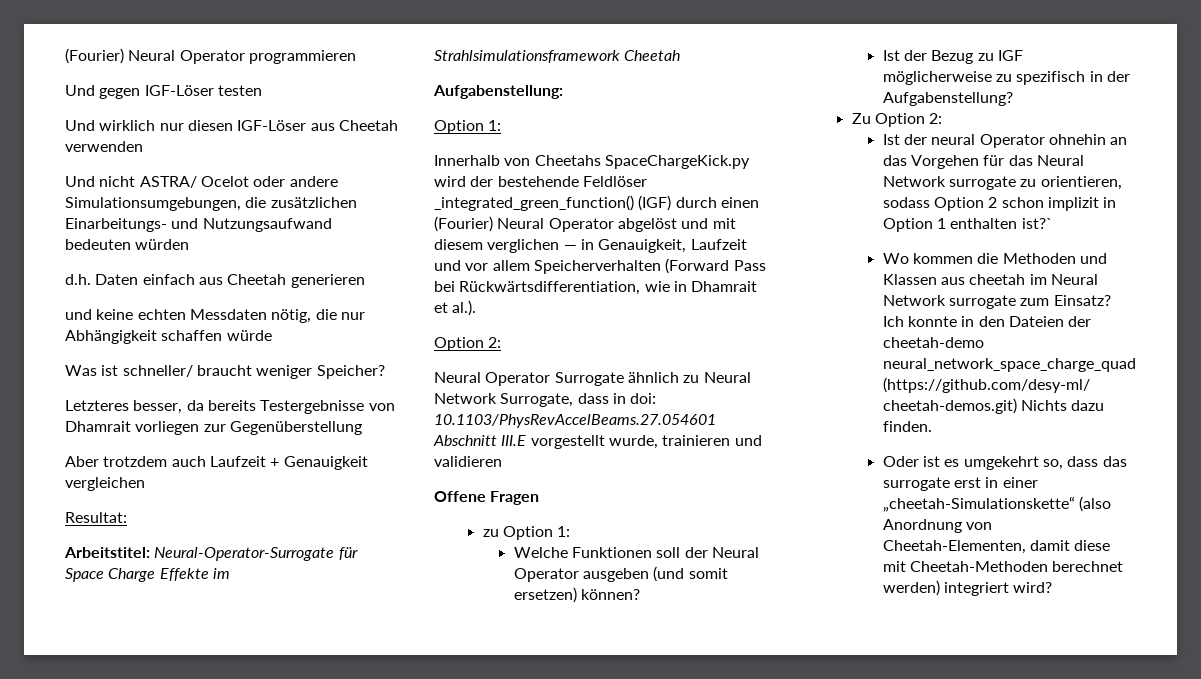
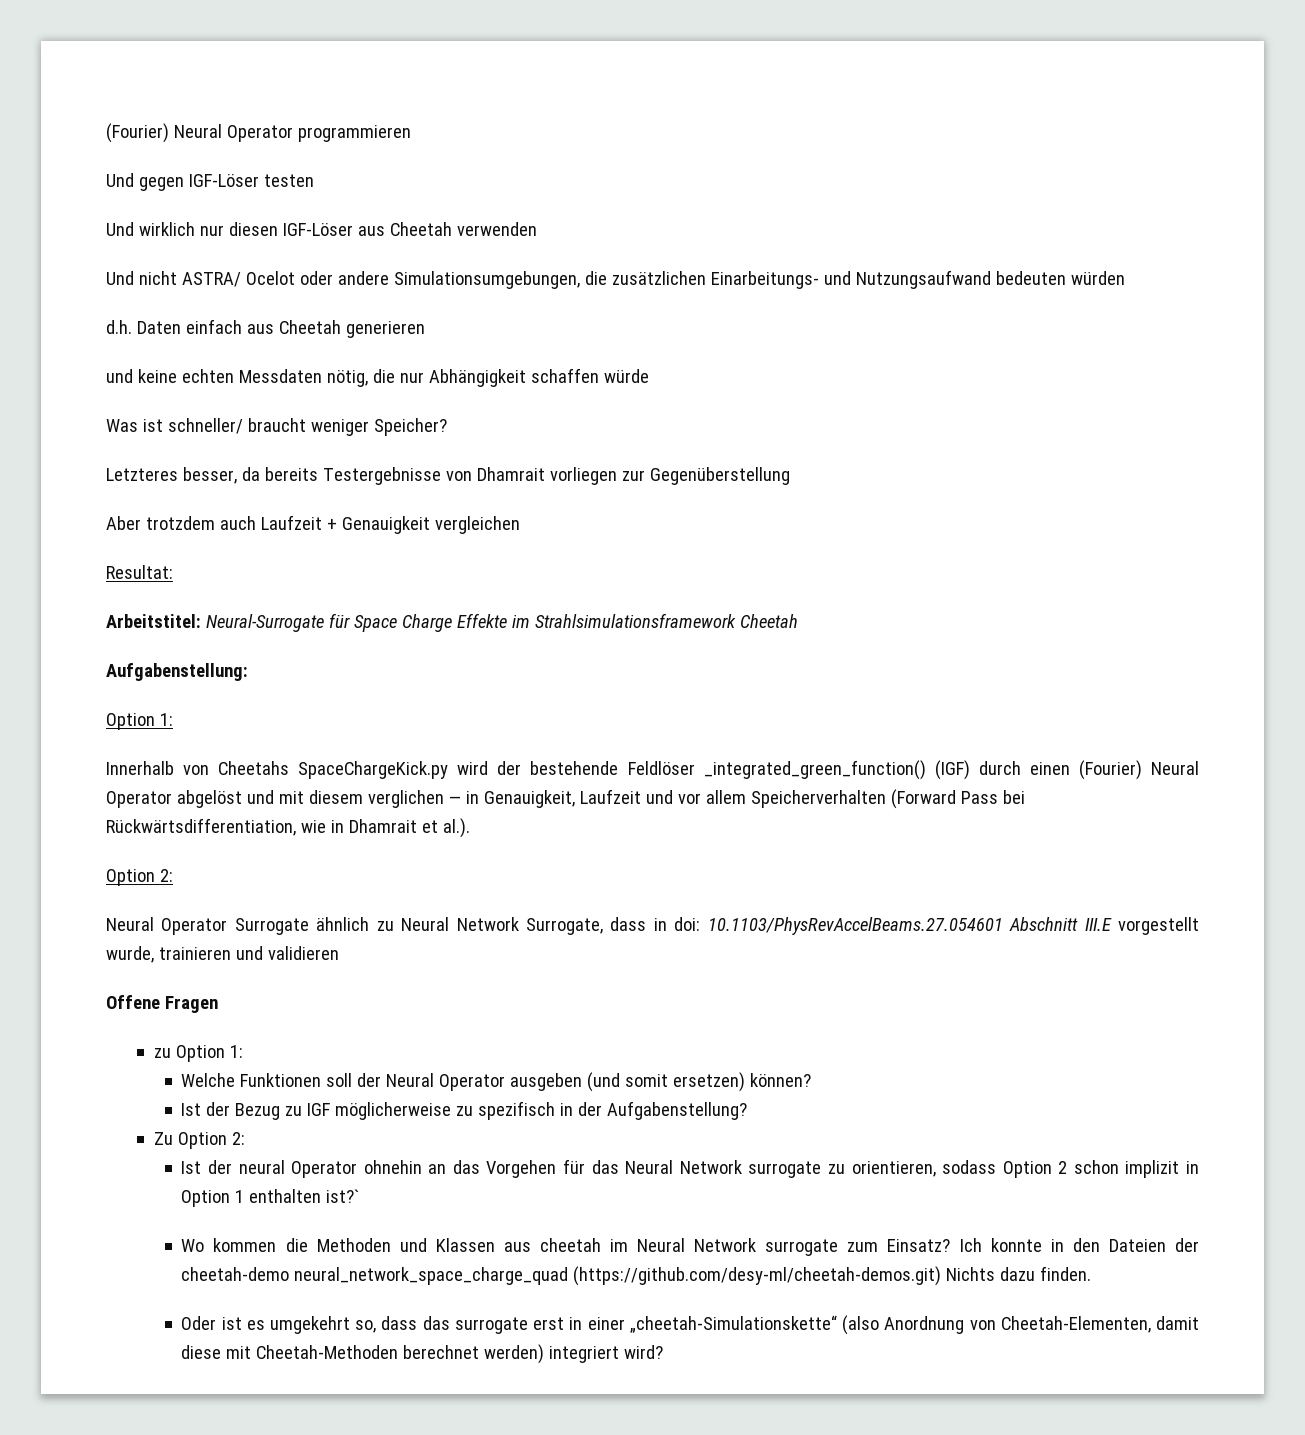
- Arbeitstitel: Neural-Operator-Surrogate für Space Charge Effekte im Strahlsimulationsframework Cheetah
+ Arbeitstitel: Neural-Surrogate für Space Charge Effekte im Strahlsimulationsframework Cheetah

